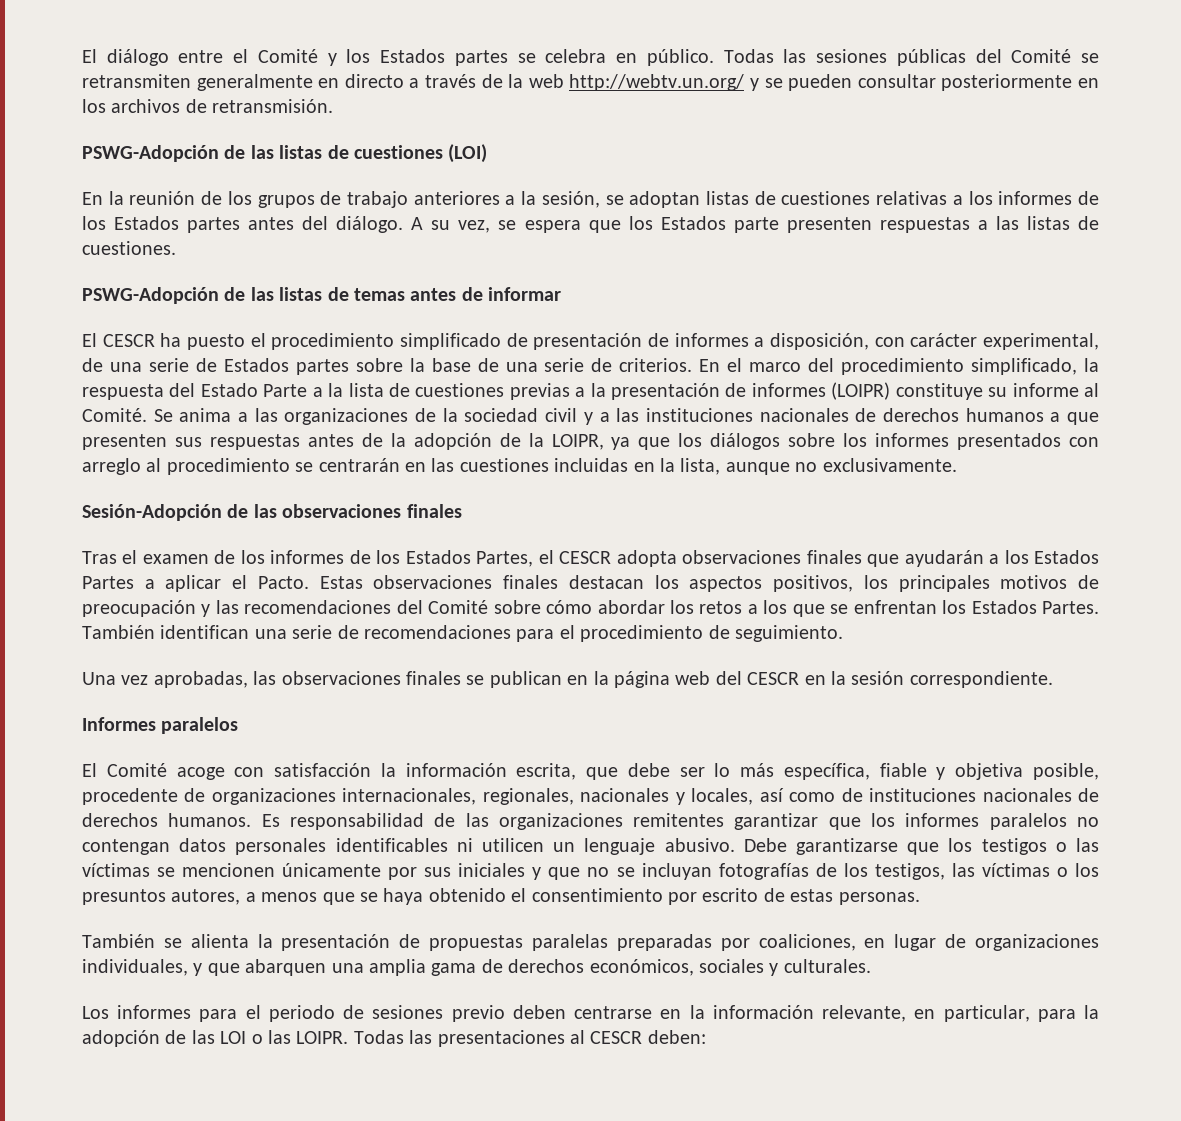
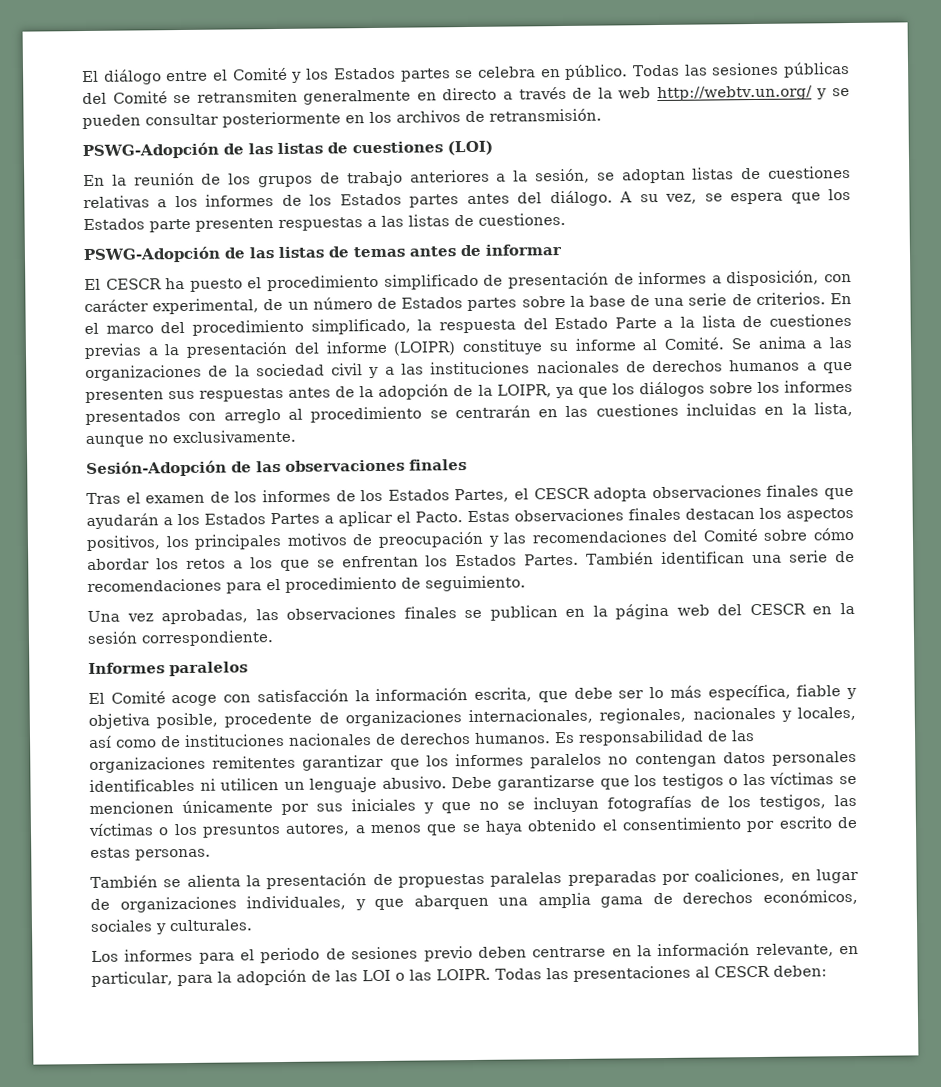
- El CESCR ha puesto el procedimiento simplificado de presentación de informes a disposición, con carácter experimental, de una serie de Estados partes sobre la base de una serie de criterios.
+ El CESCR ha puesto el procedimiento simplificado de presentación de informes a disposición, con carácter experimental, de un número de Estados partes sobre la base de una serie de criterios.
- En el marco del procedimiento simplificado, la respuesta del Estado Parte a la lista de cuestiones previas a la presentación de informes (LOIPR) constituye su informe al Comité.
+ En el marco del procedimiento simplificado, la respuesta del Estado Parte a la lista de cuestiones previas a la presentación del informe (LOIPR) constituye su informe al Comité.

